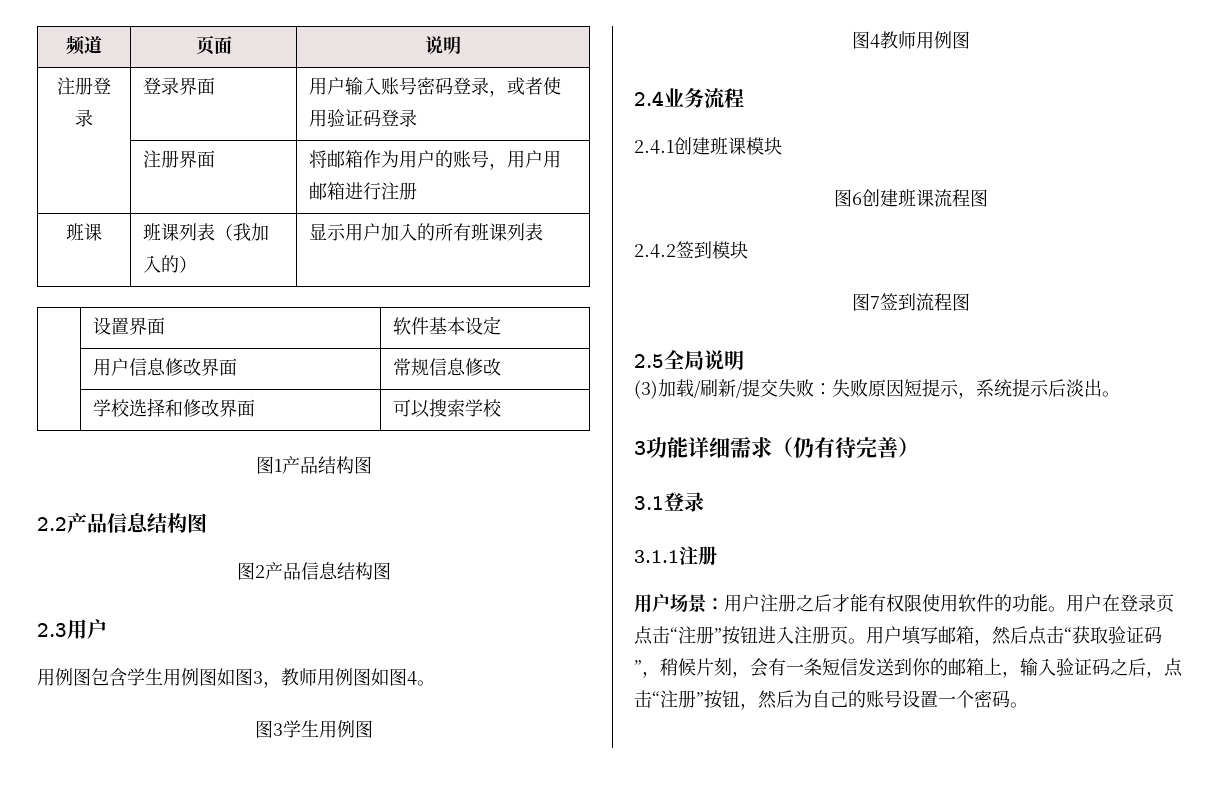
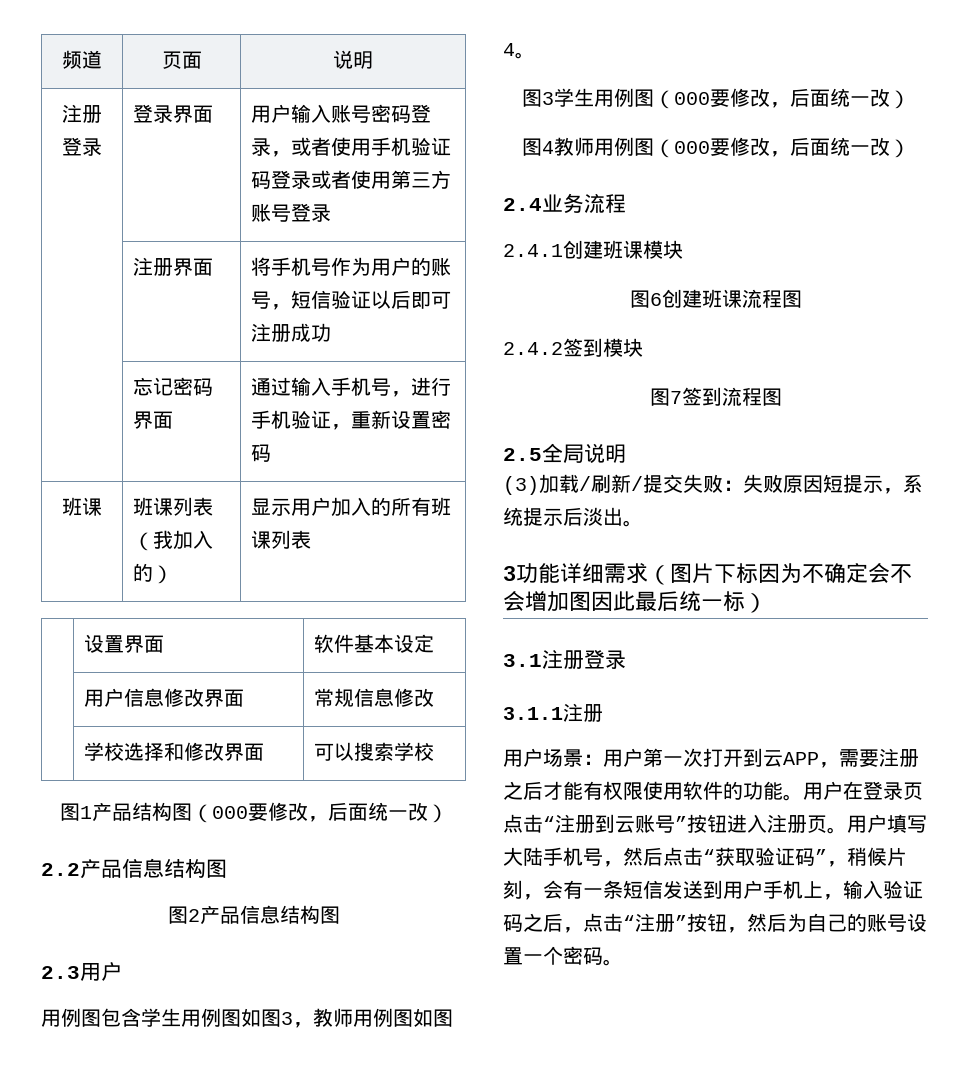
- 注册登录 | 登录界面 | 用户输入账号密码登录，或者使用验证码登录
+ 注册登录 | 登录界面 | 用户输入账号密码登录，或者使用手机验证码登录或者使用第三方账号登录
- | 注册界面 | 将邮箱作为用户的账号，用户用邮箱进行注册
+ | 注册界面 | 将手机号作为用户的账号，短信验证以后即可注册成功
+ | 忘记密码界面 | 通过输入手机号，进行手机验证，重新设置密码
- 图1产品结构图
+ 图1产品结构图（000要修改，后面统一改）
- 图3学生用例图
- 图4教师用例图
+ 图3学生用例图（000要修改，后面统一改）
+ 图4教师用例图（000要修改，后面统一改）
- 3功能详细需求（仍有待完善）
+ 3功能详细需求（图片下标因为不确定会不会增加图因此最后统一标）
- 3.1登录
+ 3.1注册登录
- 用户场景：用户注册之后才能有权限使用软件的功能。
+ 用户场景：用户第一次打开到云APP，需要注册之后才能有权限使用软件的功能。
- 用户在登录页点击“注册”按钮进入注册页。
+ 用户在登录页点击“注册到云账号”按钮进入注册页。
- 用户填写邮箱，然后点击“获取验证码”，稍候片刻，会有一条短信发送到你的邮箱上，输入验证码之后，点击“注册”按钮，然后为自己的账号设置一个密码。
+ 用户填写大陆手机号，然后点击“获取验证码”，稍候片刻，会有一条短信发送到用户手机上，输入验证码之后，点击“注册”按钮，然后为自己的账号设置一个密码。

